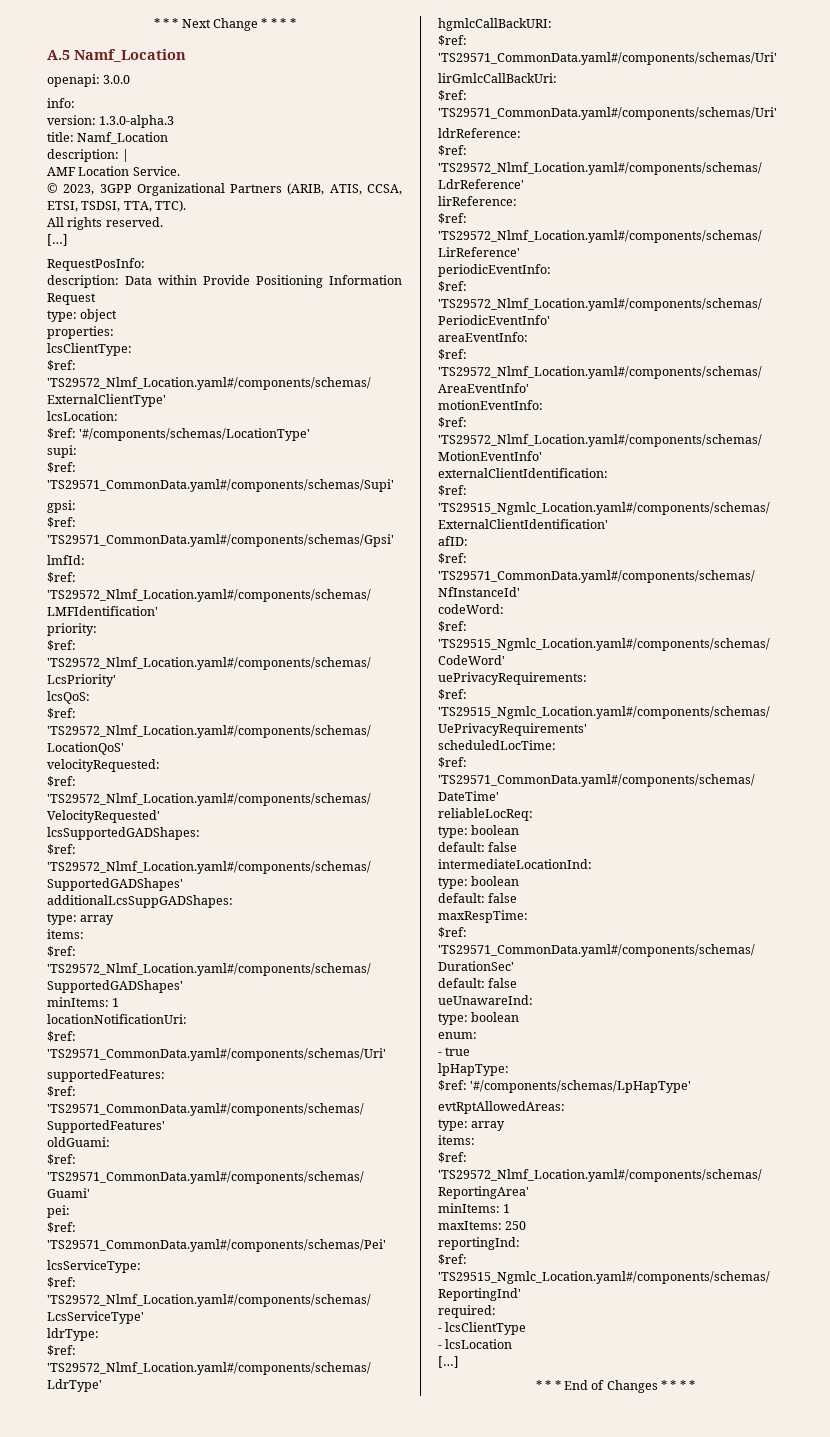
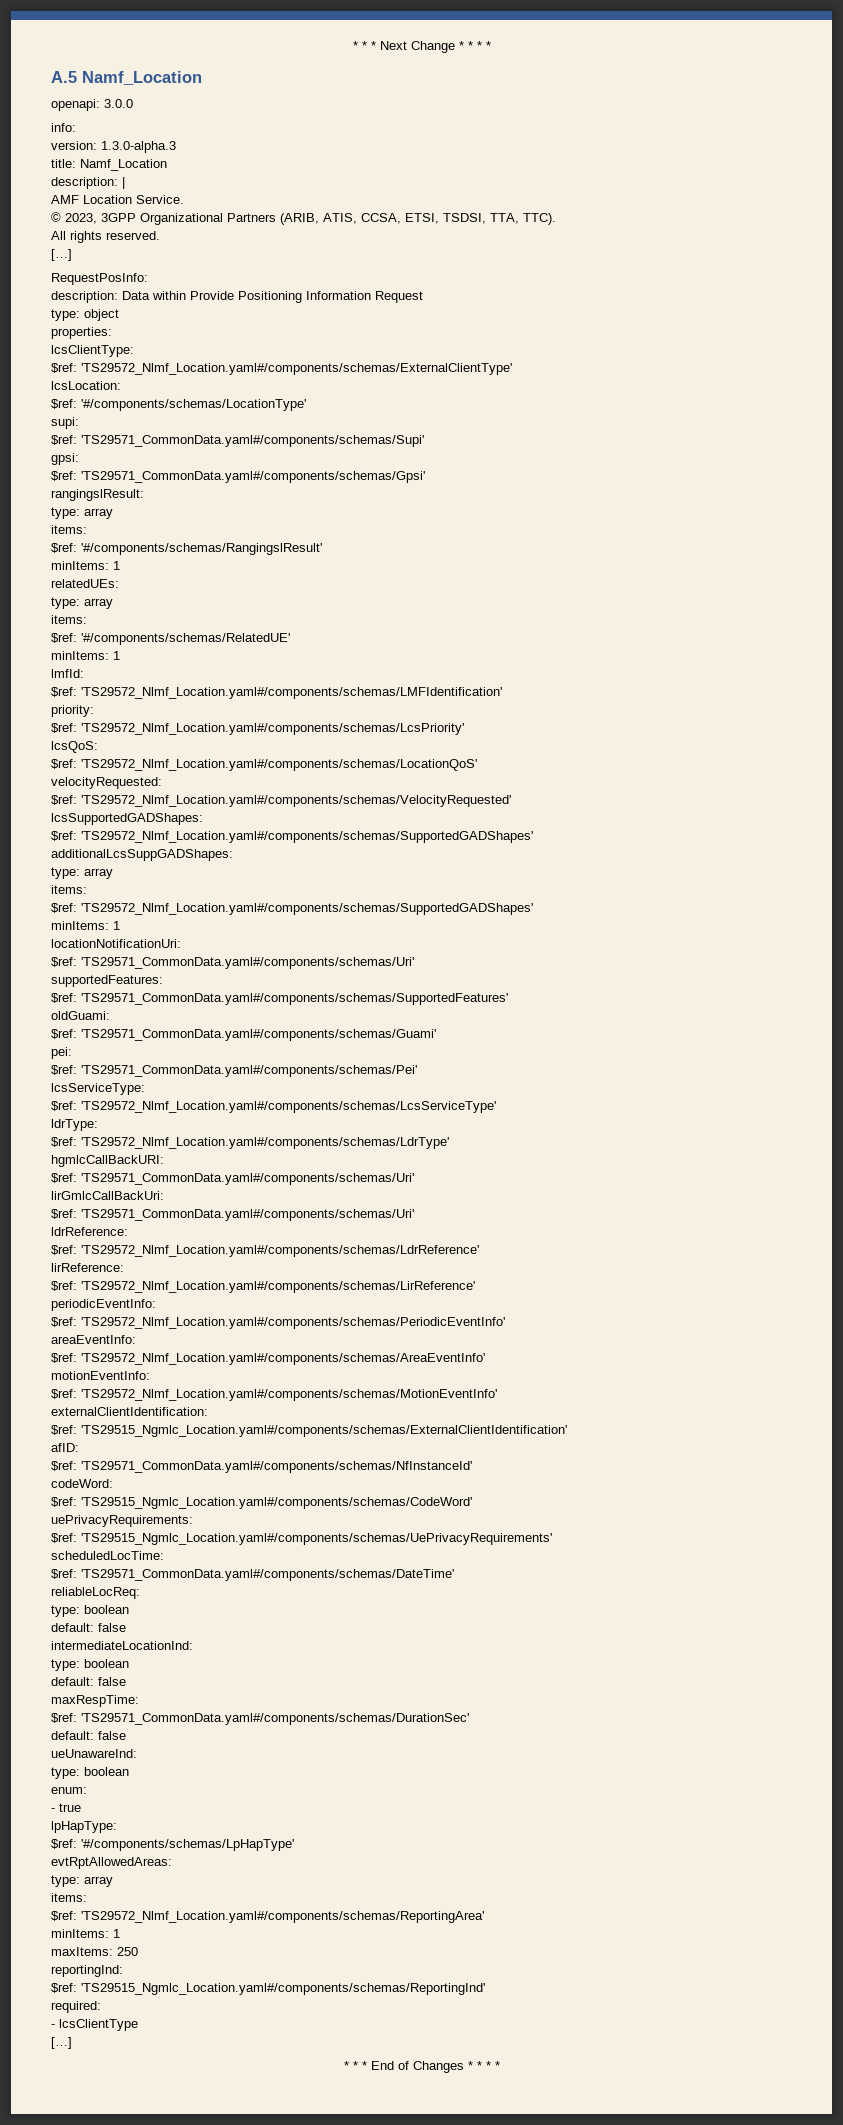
+ rangingslResult:
+ type: array
+ items:
+ $ref: '#/components/schemas/RangingslResult'
+ minItems: 1
+ relatedUEs:
+ type: array
+ items:
+ $ref: '#/components/schemas/RelatedUE'
+ minItems: 1
- - lcsLocation

